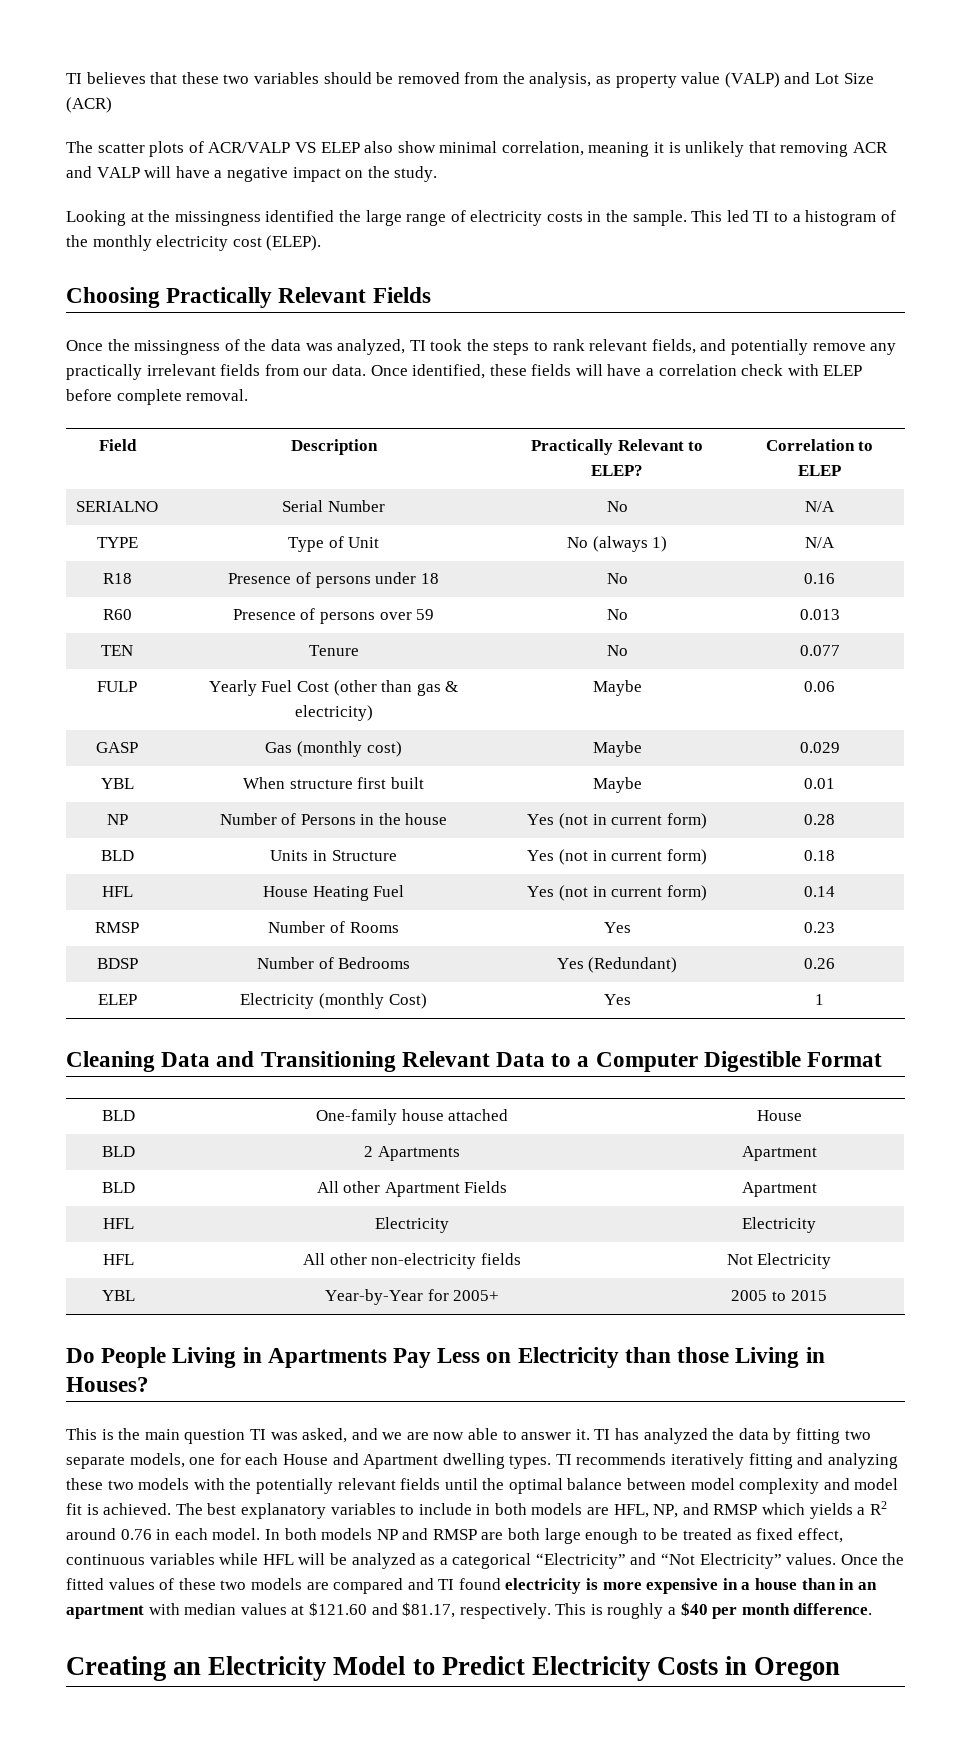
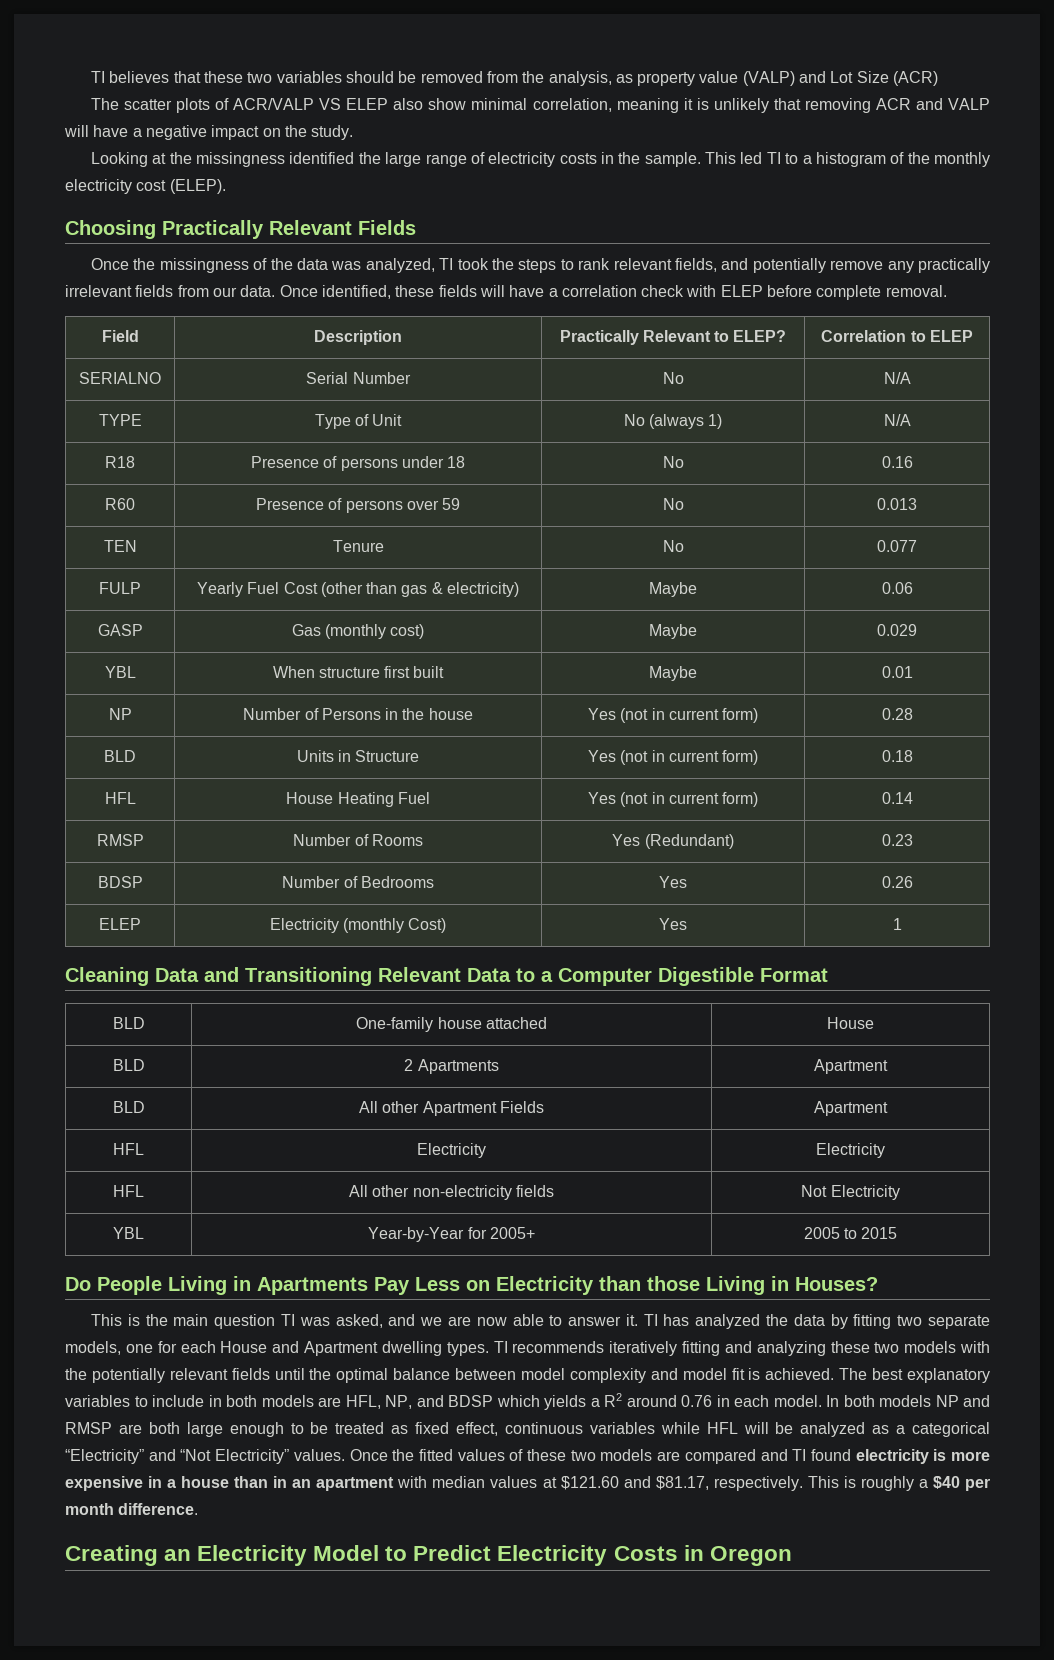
- RMSP | Number of Rooms | Yes | 0.23
+ RMSP | Number of Rooms | Yes (Redundant) | 0.23
- BDSP | Number of Bedrooms | Yes (Redundant) | 0.26
+ BDSP | Number of Bedrooms | Yes | 0.26
- The best explanatory variables to include in both models are HFL, NP, and RMSP which yields a R2 around 0.76 in each model.
+ The best explanatory variables to include in both models are HFL, NP, and BDSP which yields a R2 around 0.76 in each model.

